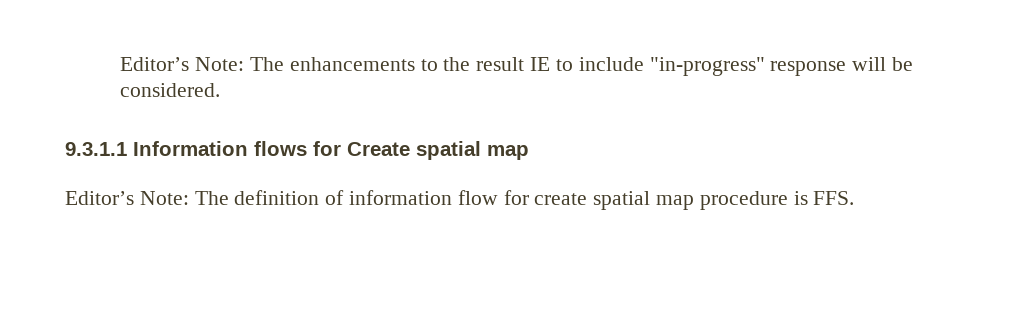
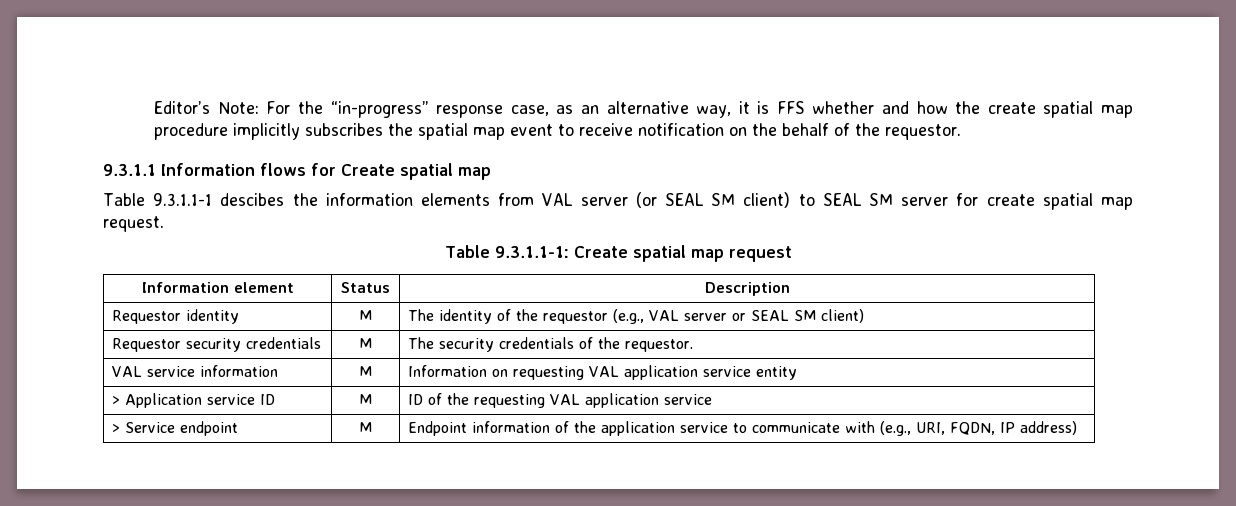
- Editor’s Note: The enhancements to the result IE to include "in-progress" response will be considered.
+ Editor’s Note: For the “in-progress” response case, as an alternative way, it is FFS whether and how the create spatial map procedure implicitly subscribes the spatial map event to receive notification on the behalf of the requestor.
- Editor’s Note: The definition of information flow for create spatial map procedure is FFS.
+ Table 9.3.1.1-1 descibes the information elements from VAL server (or SEAL SM client) to SEAL SM server for create spatial map request.
+ Table 9.3.1.1-1: Create spatial map request
+ Information element | Status | Description
+ Requestor identity | M | The identity of the requestor (e.g., VAL server or SEAL SM client)
+ Requestor security credentials | M | The security credentials of the requestor.
+ VAL service information | M | Information on requesting VAL application service entity
+ > Application service ID | M | ID of the requesting VAL application service
+ > Service endpoint | M | Endpoint information of the application service to communicate with (e.g., URI, FQDN, IP address)

